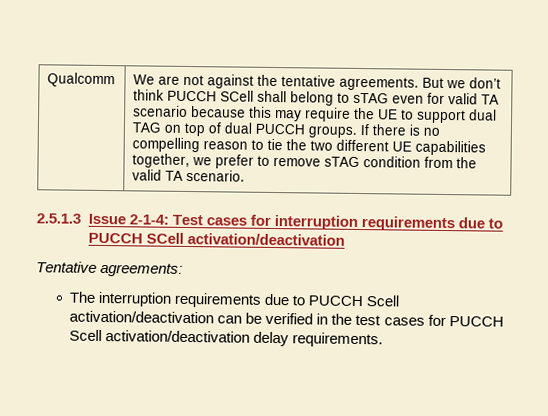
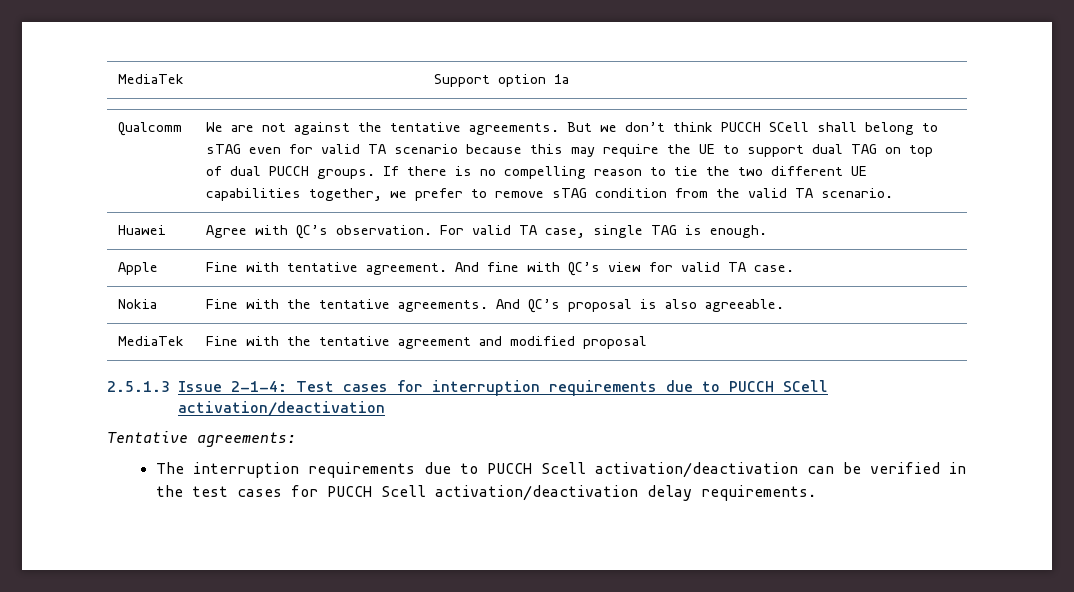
+ MediaTek | Support option 1a
+ Huawei | Agree with QC’s observation. For valid TA case, single TAG is enough.
+ Apple | Fine with tentative agreement. And fine with QC’s view for valid TA case.
+ Nokia | Fine with the tentative agreements. And QC’s proposal is also agreeable.
+ MediaTek | Fine with the tentative agreement and modified proposal

